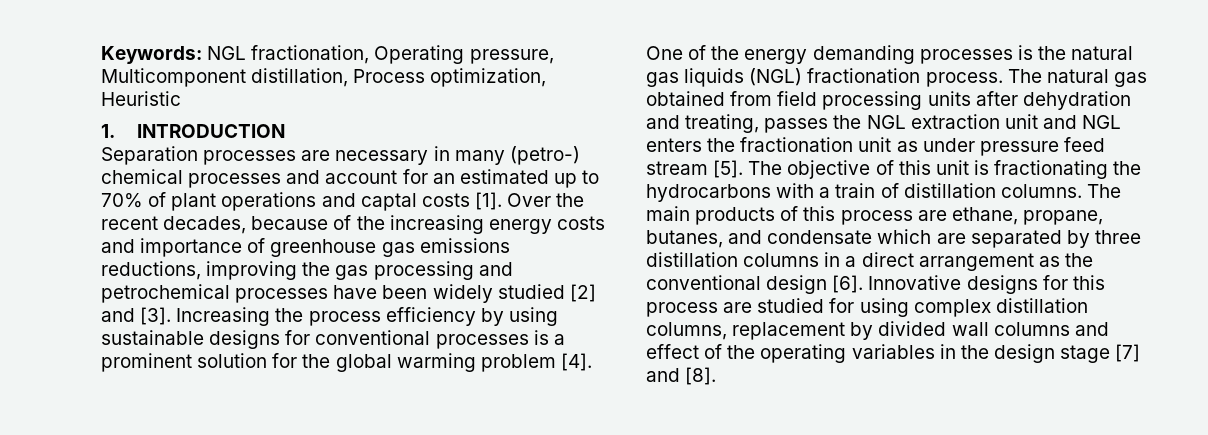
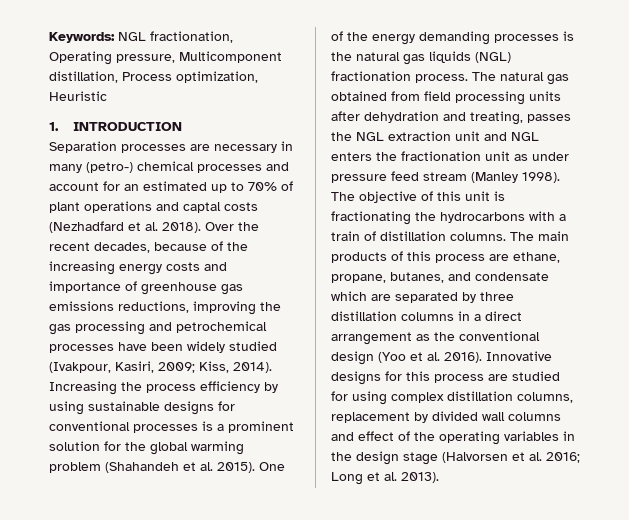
- Separation processes are necessary in many (petro-) chemical processes and account for an estimated up to 70% of plant operations and captal costs [1].
+ Separation processes are necessary in many (petro-) chemical processes and account for an estimated up to 70% of plant operations and captal costs (Nezhadfard et al. 2018).
- Over the recent decades, because of the increasing energy costs and importance of greenhouse gas emissions reductions, improving the gas processing and petrochemical processes have been widely studied [2] and [3].
+ Over the recent decades, because of the increasing energy costs and importance of greenhouse gas emissions reductions, improving the gas processing and petrochemical processes have been widely studied (Ivakpour, Kasiri, 2009; Kiss, 2014).
- Increasing the process efficiency by using sustainable designs for conventional processes is a prominent solution for the global warming problem [4].
+ Increasing the process efficiency by using sustainable designs for conventional processes is a prominent solution for the global warming problem (Shahandeh et al. 2015).
- The natural gas obtained from field processing units after dehydration and treating, passes the NGL extraction unit and NGL enters the fractionation unit as under pressure feed stream [5].
+ The natural gas obtained from field processing units after dehydration and treating, passes the NGL extraction unit and NGL enters the fractionation unit as under pressure feed stream (Manley 1998).
- The main products of this process are ethane, propane, butanes, and condensate which are separated by three distillation columns in a direct arrangement as the conventional design [6].
+ The main products of this process are ethane, propane, butanes, and condensate which are separated by three distillation columns in a direct arrangement as the conventional design (Yoo et al. 2016).
- Innovative designs for this process are studied for using complex distillation columns, replacement by divided wall columns and effect of the operating variables in the design stage [7] and [8].
+ Innovative designs for this process are studied for using complex distillation columns, replacement by divided wall columns and effect of the operating variables in the design stage (Halvorsen et al. 2016; Long et al. 2013).

